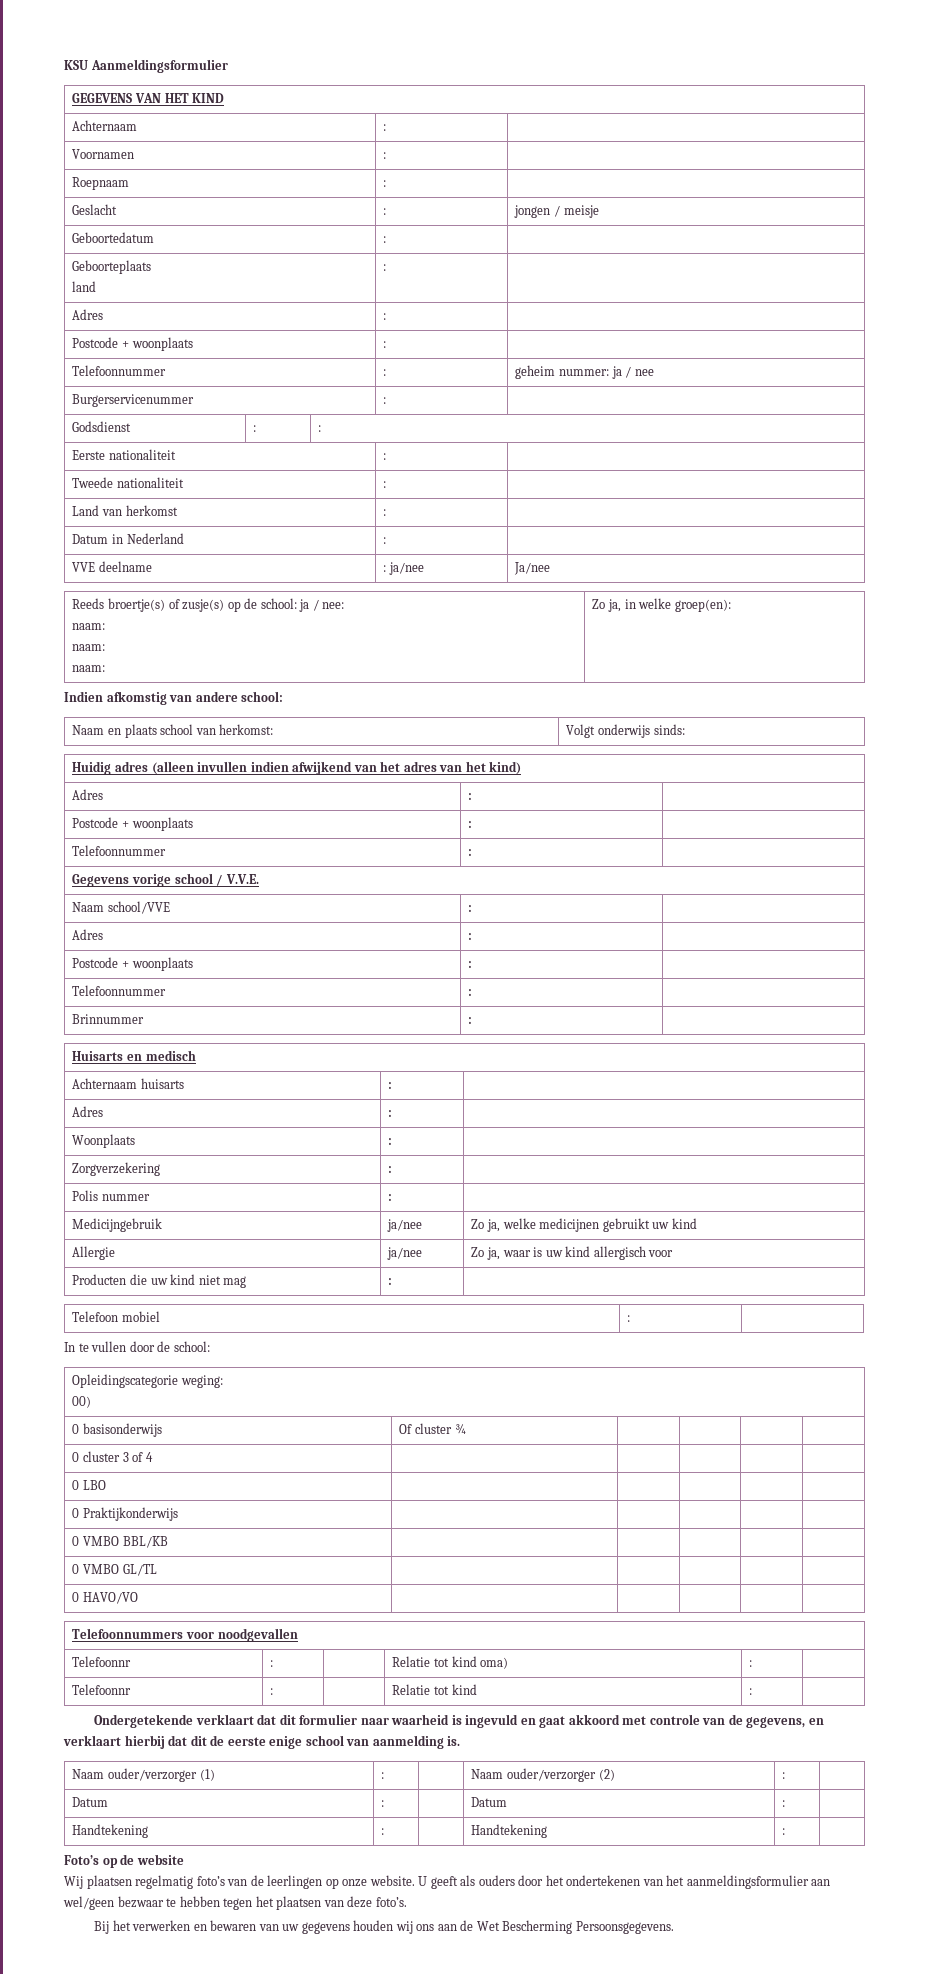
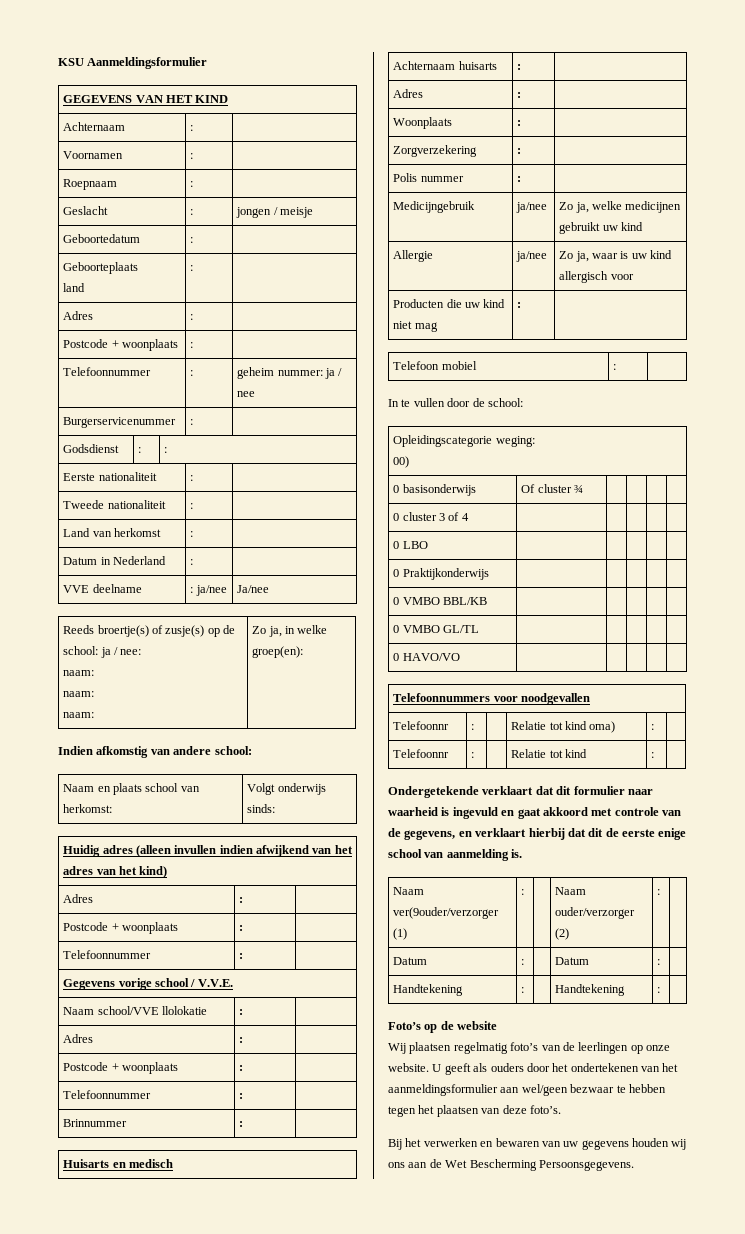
- Naam school/VVE | : |
+ Naam school/VVE llolokatie | : |
- Naam ouder/verzorger (1) | : | | Naam ouder/verzorger (2) | : |
+ Naam ver(9ouder/verzorger (1) | : | | Naam ouder/verzorger (2) | : |

